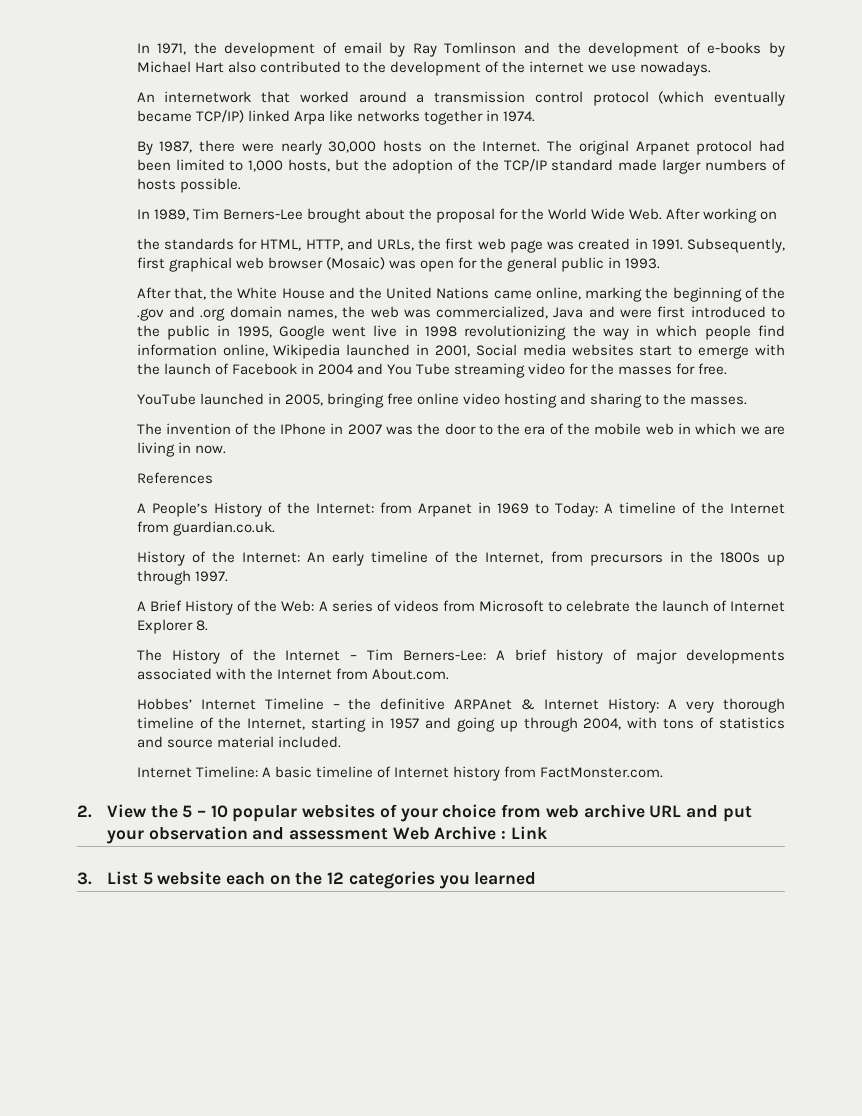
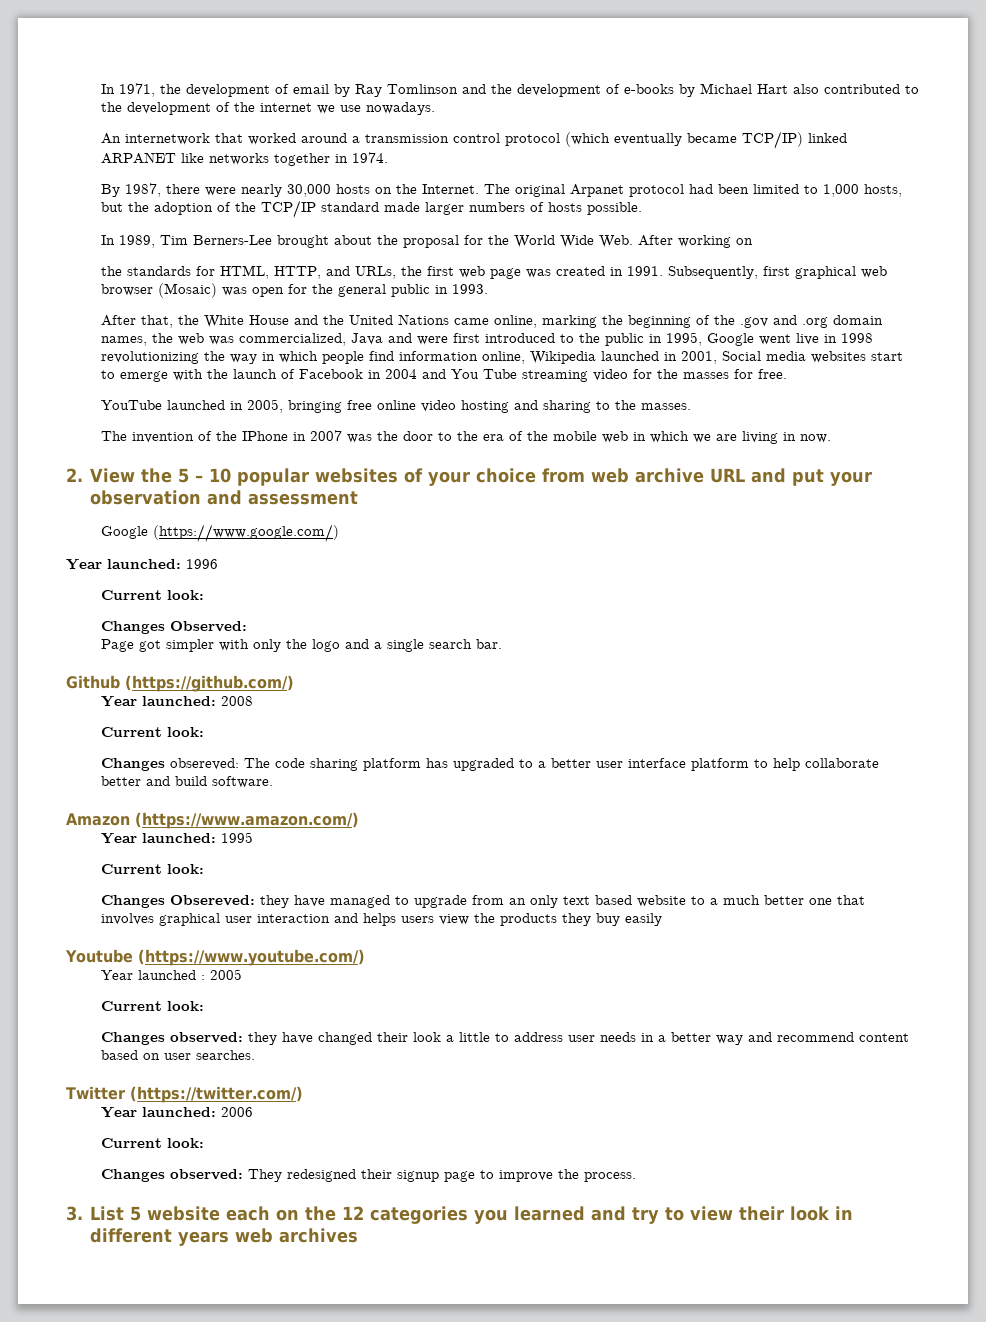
- An internetwork that worked around a transmission control protocol (which eventually became TCP/IP) linked Arpa like networks together in 1974.
+ An internetwork that worked around a transmission control protocol (which eventually became TCP/IP) linked ARPANET like networks together in 1974.
- References
- A People’s History of the Internet: from Arpanet in 1969 to Today: A timeline of the Internet from guardian.co.uk.
- History of the Internet: An early timeline of the Internet, from precursors in the 1800s up through 1997.
- A Brief History of the Web: A series of videos from Microsoft to celebrate the launch of Internet Explorer 8.
- The History of the Internet – Tim Berners-Lee: A brief history of major developments associated with the Internet from About.com.
- Hobbes’ Internet Timeline – the definitive ARPAnet & Internet History: A very thorough timeline of the Internet, starting in 1957 and going up through 2004, with tons of statistics and source material included.
- Internet Timeline: A basic timeline of Internet history from FactMonster.com.
- 2. View the 5 – 10 popular websites of your choice from web archive URL and put your observation and assessment Web Archive : Link
+ 2. View the 5 – 10 popular websites of your choice from web archive URL and put your observation and assessment
+ Google (https://www.google.com/)
+ Year launched: 1996
+ Current look:
+ Changes Observed:
+ Page got simpler with only the logo and a single search bar.
+ Github (https://github.com/)
+ Year launched: 2008
+ Current look:
+ Changes obsereved: The code sharing platform has upgraded to a better user interface platform to help collaborate better and build software.
+ Amazon (https://www.amazon.com/)
+ Year launched: 1995
+ Current look:
+ Changes Obsereved: they have managed to upgrade from an only text based website to a much better one that involves graphical user interaction and helps users view the products they buy easily
+ Youtube (https://www.youtube.com/)
+ Year launched : 2005
+ Current look:
+ Changes observed: they have changed their look a little to address user needs in a better way and recommend content based on user searches.
+ Twitter (https://twitter.com/)
+ Year launched: 2006
+ Current look:
+ Changes observed: They redesigned their signup page to improve the process.
- 3. List 5 website each on the 12 categories you learned
+ 3. List 5 website each on the 12 categories you learned and try to view their look in different years web archives

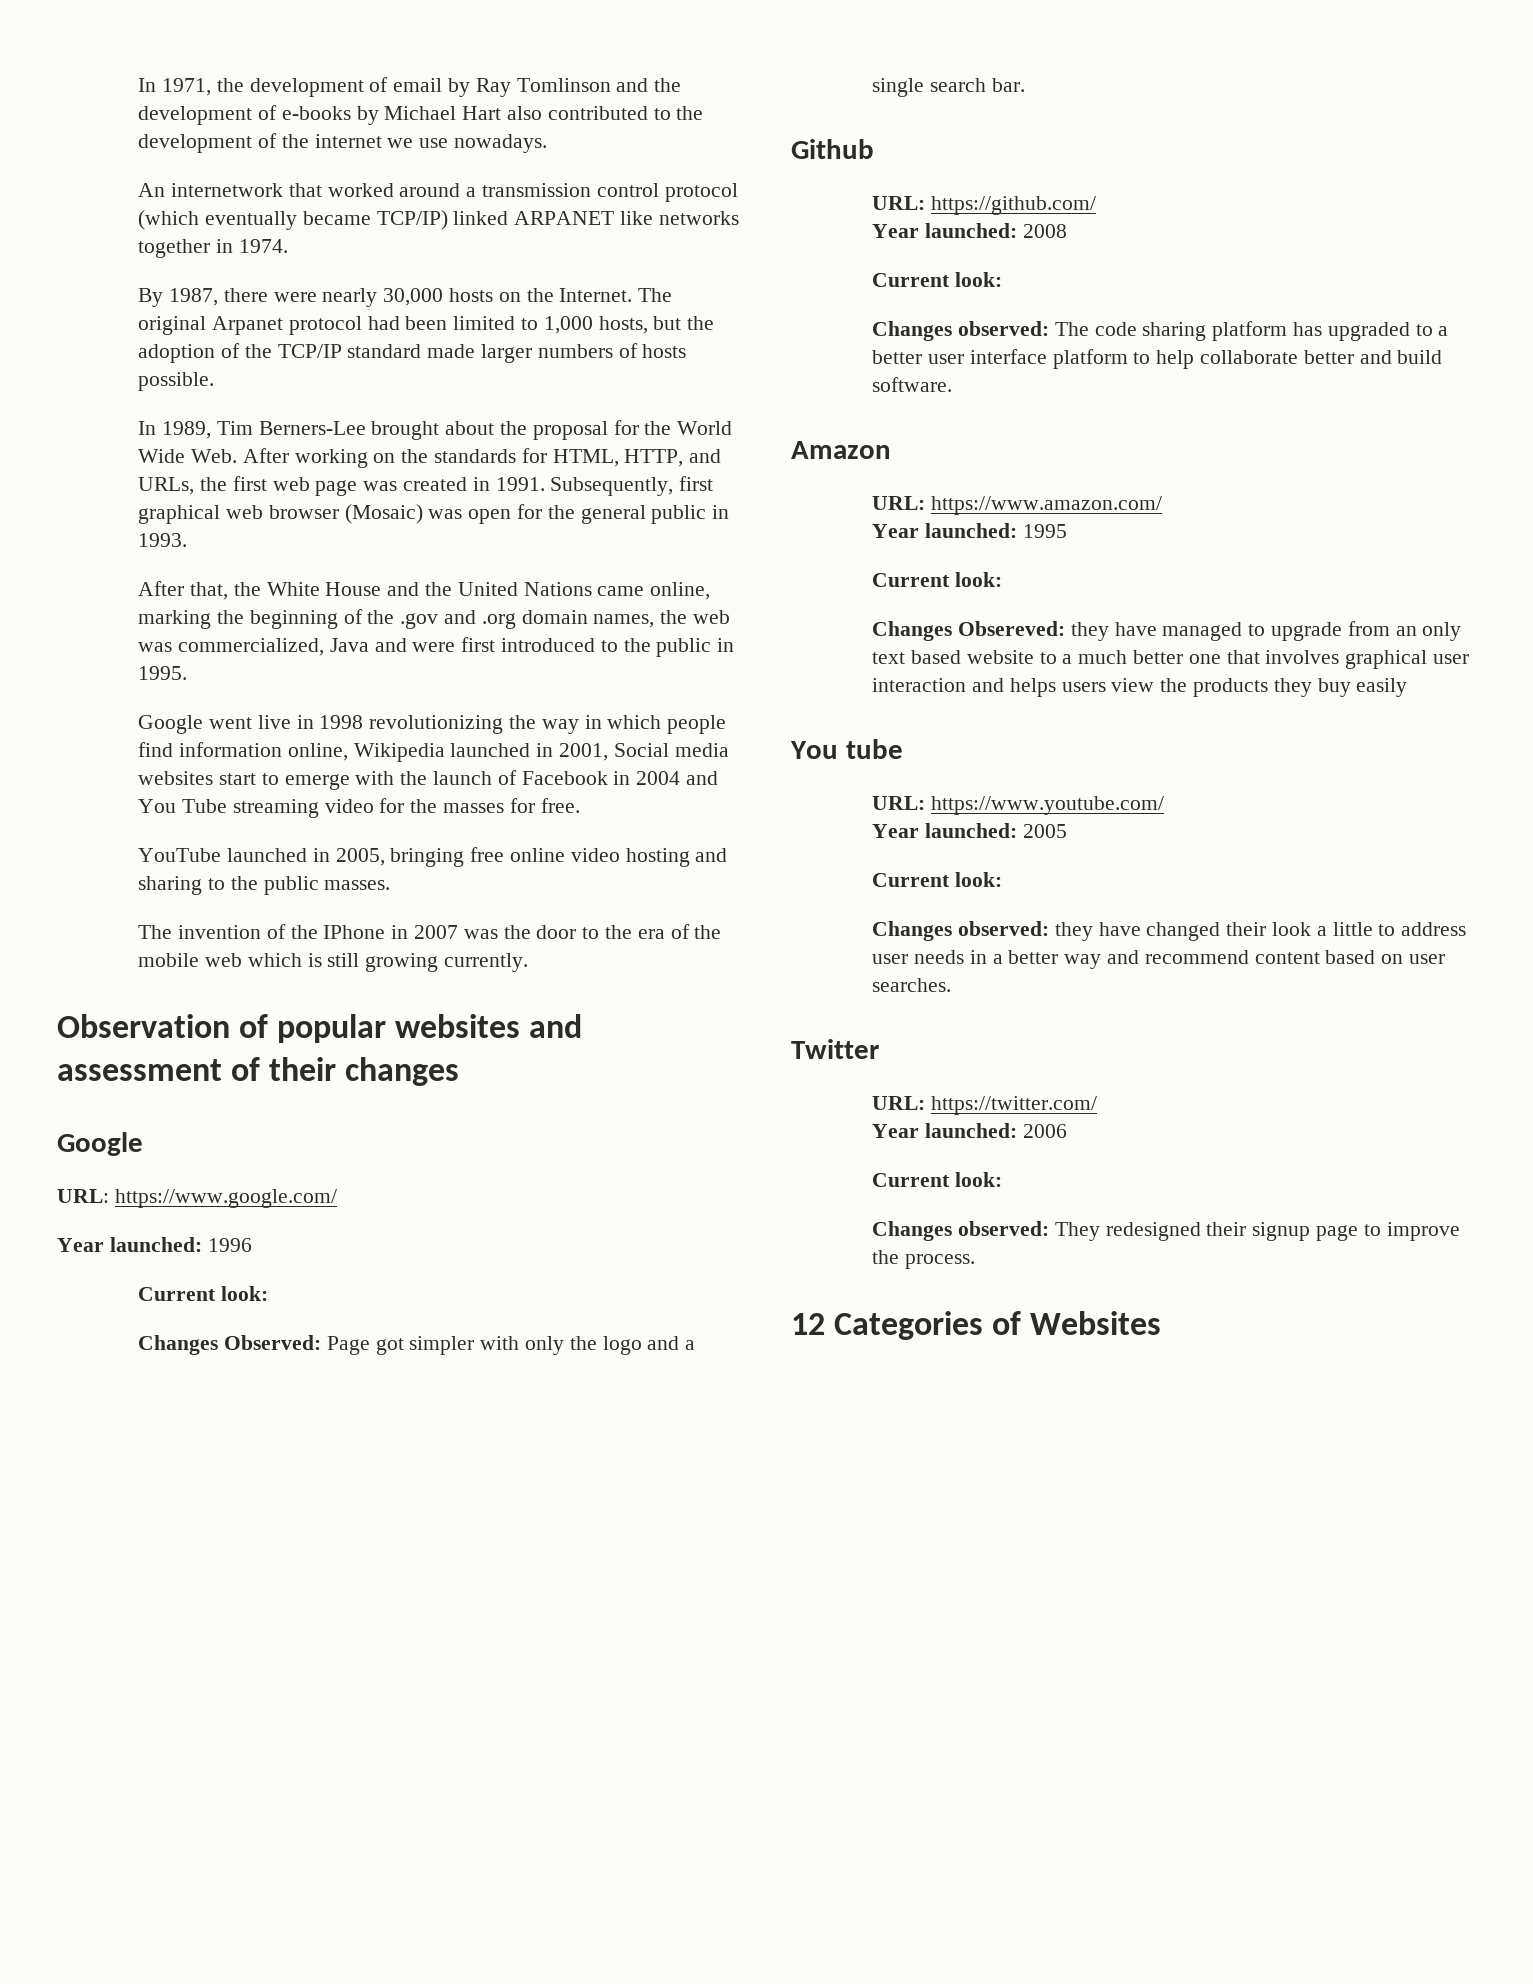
- In 1989, Tim Berners-Lee brought about the proposal for the World Wide Web. After working on
- the standards for HTML, HTTP, and URLs, the first web page was created in 1991.
+ In 1989, Tim Berners-Lee brought about the proposal for the World Wide Web. After working on the standards for HTML, HTTP, and URLs, the first web page was created in 1991.
- After that, the White House and the United Nations came online, marking the beginning of the .gov and .org domain names, the web was commercialized, Java and were first introduced to the public in 1995, Google went live in 1998 revolutionizing the way in which people find information online, Wikipedia launched in 2001, Social media websites start to emerge with the launch of Facebook in 2004 and You Tube streaming video for the masses for free.
+ After that, the White House and the United Nations came online, marking the beginning of the .gov and .org domain names, the web was commercialized, Java and were first introduced to the public in 1995.
+ Google went live in 1998 revolutionizing the way in which people find information online, Wikipedia launched in 2001, Social media websites start to emerge with the launch of Facebook in 2004 and You Tube streaming video for the masses for free.
- YouTube launched in 2005, bringing free online video hosting and sharing to the masses.
+ YouTube launched in 2005, bringing free online video hosting and sharing to the public masses.
- The invention of the IPhone in 2007 was the door to the era of the mobile web in which we are living in now.
- 2. View the 5 – 10 popular websites of your choice from web archive URL and put your observation and assessment
- Google (https://www.google.com/)
+ The invention of the IPhone in 2007 was the door to the era of the mobile web which is still growing currently.
+ Observation of popular websites and assessment of their changes
+ Google
+ URL: https://www.google.com/
- Changes Observed:
- Page got simpler with only the logo and a single search bar.
+ Changes Observed: Page got simpler with only the logo and a single search bar.
- Github (https://github.com/)
+ Github
+ URL: https://github.com/
- Changes obsereved: The code sharing platform has upgraded to a better user interface platform to help collaborate better and build software.
+ Changes observed: The code sharing platform has upgraded to a better user interface platform to help collaborate better and build software.
- Amazon (https://www.amazon.com/)
+ Amazon
+ URL: https://www.amazon.com/
- Youtube (https://www.youtube.com/)
- Year launched : 2005
+ You tube
+ URL: https://www.youtube.com/
+ Year launched: 2005
- Twitter (https://twitter.com/)
+ Twitter
+ URL: https://twitter.com/
- 3. List 5 website each on the 12 categories you learned and try to view their look in different years web archives
+ 12 Categories of Websites

